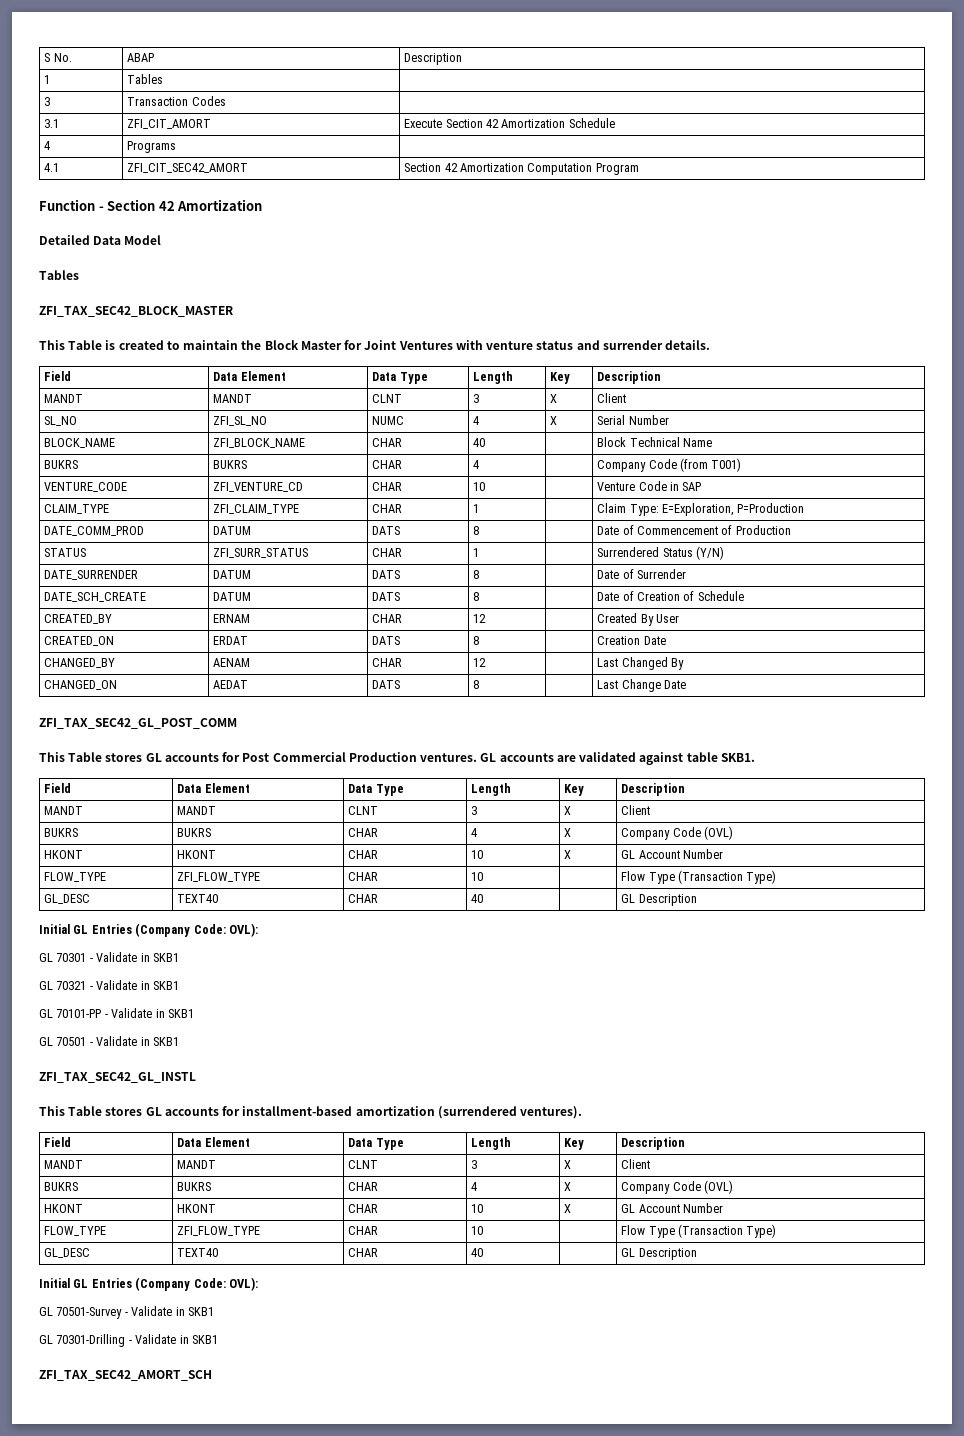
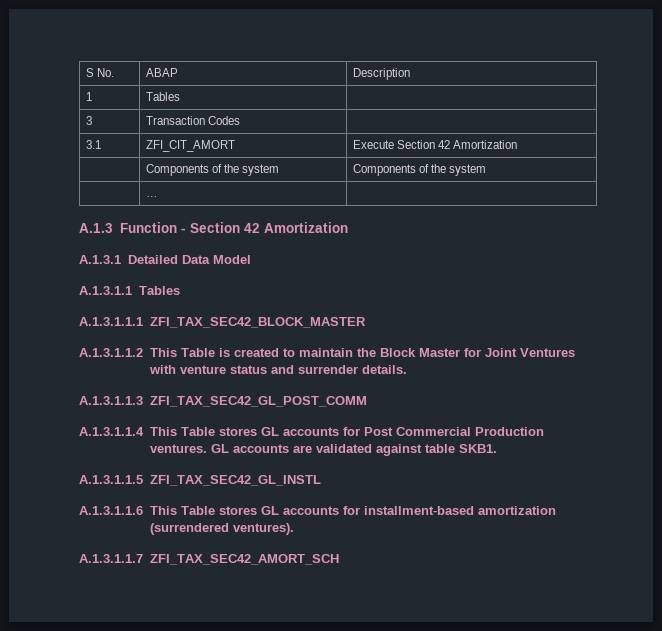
- 3.1 | ZFI_CIT_AMORT | Execute Section 42 Amortization Schedule
- 4 | Programs |
- 4.1 | ZFI_CIT_SEC42_AMORT | Section 42 Amortization Computation Program
- Function - Section 42 Amortization
+ 3.1 | ZFI_CIT_AMORT | Execute Section 42 Amortization
+ | Components of the system | Components of the system
+ | … |
+ A.1.3 Function - Section 42 Amortization
- Detailed Data Model
- Tables
+ A.1.3.1 Detailed Data Model
+ A.1.3.1.1 Tables
- ZFI_TAX_SEC42_BLOCK_MASTER
+ A.1.3.1.1.1 ZFI_TAX_SEC42_BLOCK_MASTER
- This Table is created to maintain the Block Master for Joint Ventures with venture status and surrender details.
- Field | Data Element | Data Type | Length | Key | Description
- MANDT | MANDT | CLNT | 3 | X | Client
- SL_NO | ZFI_SL_NO | NUMC | 4 | X | Serial Number
- BLOCK_NAME | ZFI_BLOCK_NAME | CHAR | 40 | | Block Technical Name
- BUKRS | BUKRS | CHAR | 4 | | Company Code (from T001)
- VENTURE_CODE | ZFI_VENTURE_CD | CHAR | 10 | | Venture Code in SAP
- CLAIM_TYPE | ZFI_CLAIM_TYPE | CHAR | 1 | | Claim Type: E=Exploration, P=Production
- DATE_COMM_PROD | DATUM | DATS | 8 | | Date of Commencement of Production
- STATUS | ZFI_SURR_STATUS | CHAR | 1 | | Surrendered Status (Y/N)
- DATE_SURRENDER | DATUM | DATS | 8 | | Date of Surrender
- DATE_SCH_CREATE | DATUM | DATS | 8 | | Date of Creation of Schedule
- CREATED_BY | ERNAM | CHAR | 12 | | Created By User
- CREATED_ON | ERDAT | DATS | 8 | | Creation Date
- CHANGED_BY | AENAM | CHAR | 12 | | Last Changed By
- CHANGED_ON | AEDAT | DATS | 8 | | Last Change Date
- ZFI_TAX_SEC42_GL_POST_COMM
+ A.1.3.1.1.2 This Table is created to maintain the Block Master for Joint Ventures with venture status and surrender details.
+ A.1.3.1.1.3 ZFI_TAX_SEC42_GL_POST_COMM
- This Table stores GL accounts for Post Commercial Production ventures.
+ A.1.3.1.1.4 This Table stores GL accounts for Post Commercial Production ventures.
  GL accounts are validated against table SKB1.
- Field | Data Element | Data Type | Length | Key | Description
- MANDT | MANDT | CLNT | 3 | X | Client
- BUKRS | BUKRS | CHAR | 4 | X | Company Code (OVL)
- HKONT | HKONT | CHAR | 10 | X | GL Account Number
- FLOW_TYPE | ZFI_FLOW_TYPE | CHAR | 10 | | Flow Type (Transaction Type)
- GL_DESC | TEXT40 | CHAR | 40 | | GL Description
- Initial GL Entries (Company Code: OVL):
- GL 70301 - Validate in SKB1
- GL 70321 - Validate in SKB1
- GL 70101-PP - Validate in SKB1
- GL 70501 - Validate in SKB1
- ZFI_TAX_SEC42_GL_INSTL
+ A.1.3.1.1.5 ZFI_TAX_SEC42_GL_INSTL
- This Table stores GL accounts for installment-based amortization (surrendered ventures).
- Field | Data Element | Data Type | Length | Key | Description
- MANDT | MANDT | CLNT | 3 | X | Client
- BUKRS | BUKRS | CHAR | 4 | X | Company Code (OVL)
- HKONT | HKONT | CHAR | 10 | X | GL Account Number
- FLOW_TYPE | ZFI_FLOW_TYPE | CHAR | 10 | | Flow Type (Transaction Type)
- GL_DESC | TEXT40 | CHAR | 40 | | GL Description
- Initial GL Entries (Company Code: OVL):
- GL 70501-Survey - Validate in SKB1
- GL 70301-Drilling - Validate in SKB1
- ZFI_TAX_SEC42_AMORT_SCH
+ A.1.3.1.1.6 This Table stores GL accounts for installment-based amortization (surrendered ventures).
+ A.1.3.1.1.7 ZFI_TAX_SEC42_AMORT_SCH

